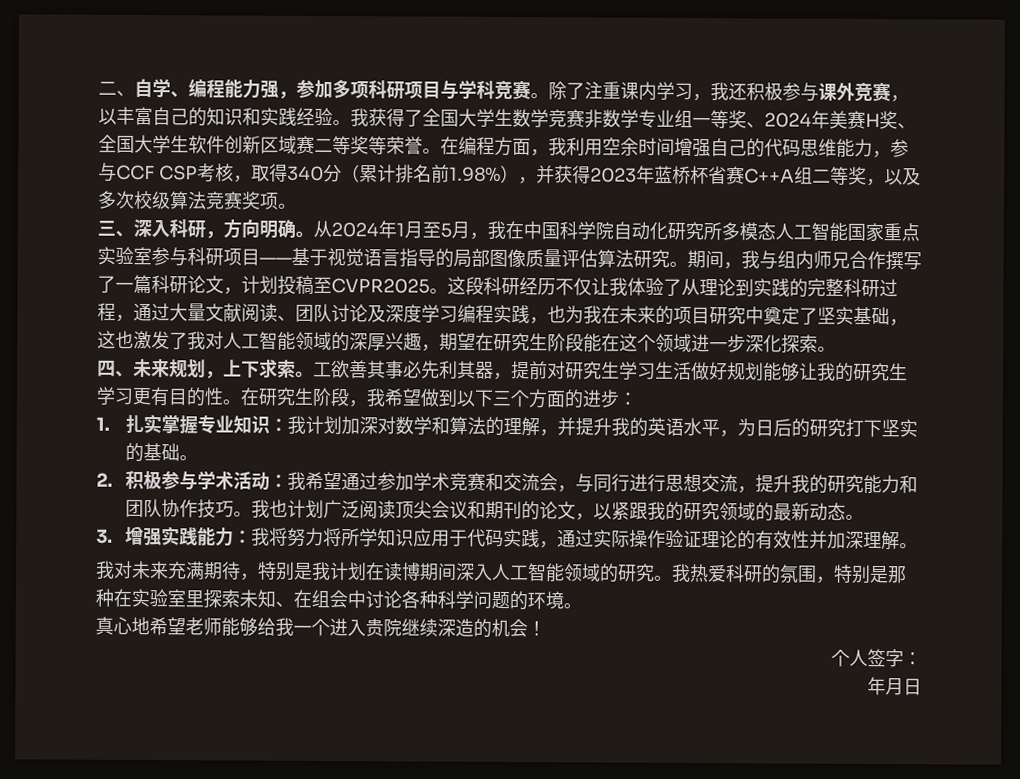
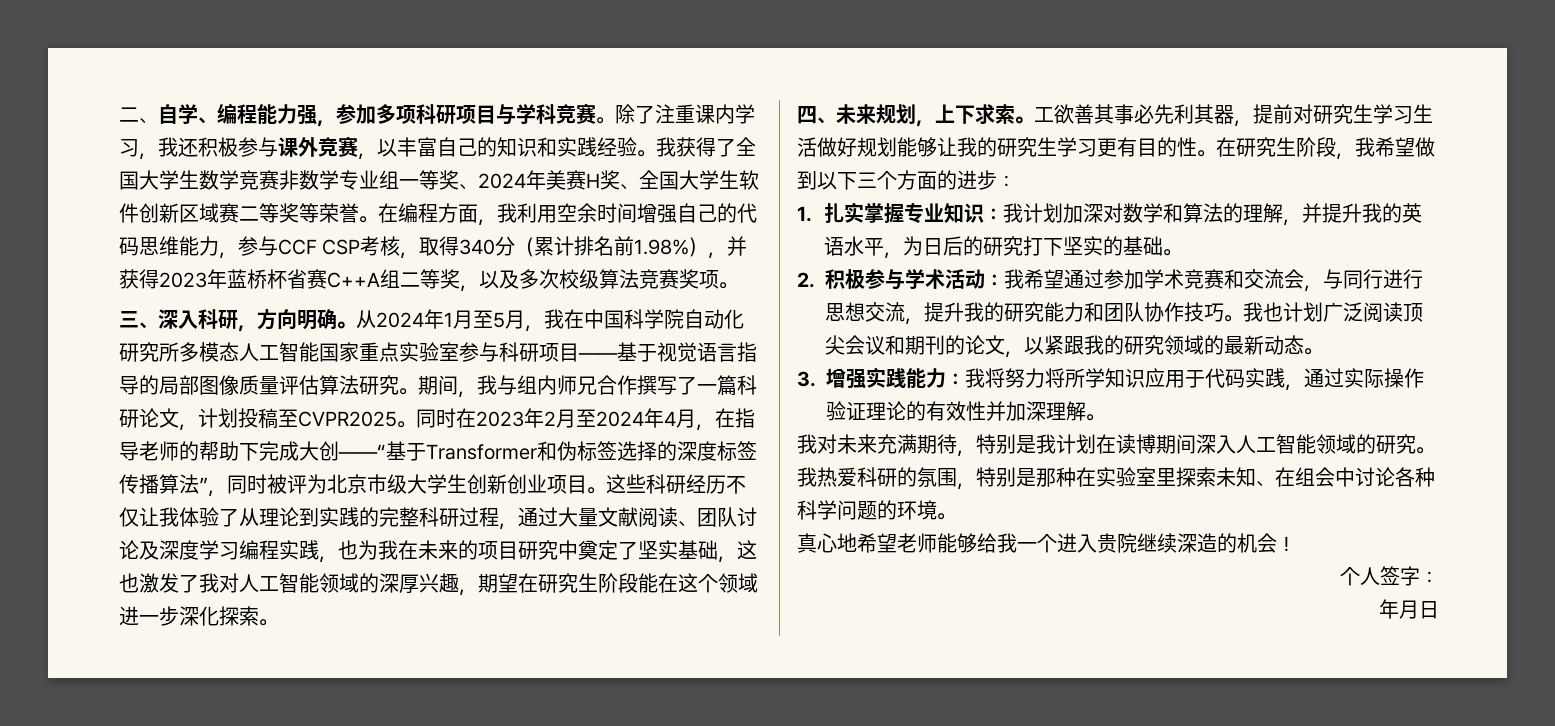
- 这段科研经历不仅让我体验了从理论到实践的完整科研过程，通过大量文献阅读、团队讨论及深度学习编程实践，也为我在未来的项目研究中奠定了坚实基础，这也激发了我对人工智能领域的深厚兴趣，期望在研究生阶段能在这个领域进一步深化探索。
+ 同时在2023年2月至2024年4月，在指导老师的帮助下完成大创——“基于Transformer和伪标签选择的深度标签传播算法”，同时被评为北京市级大学生创新创业项目。这些科研经历不仅让我体验了从理论到实践的完整科研过程，通过大量文献阅读、团队讨论及深度学习编程实践，也为我在未来的项目研究中奠定了坚实基础，这也激发了我对人工智能领域的深厚兴趣，期望在研究生阶段能在这个领域进一步深化探索。

